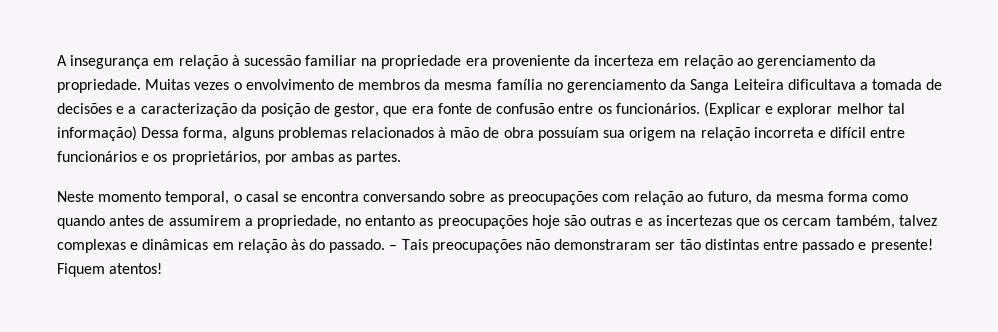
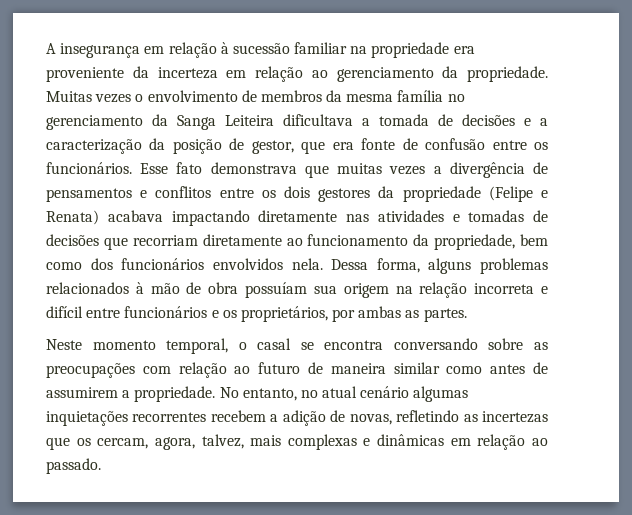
- (Explicar e explorar melhor tal informação) Dessa forma, alguns problemas relacionados à mão de obra possuíam sua origem na relação incorreta e difícil entre funcionários e os proprietários, por ambas as partes.
+ Esse fato demonstrava que muitas vezes a divergência de pensamentos e conflitos entre os dois gestores da propriedade (Felipe e Renata) acabava impactando diretamente nas atividades e tomadas de decisões que recorriam diretamente ao funcionamento da propriedade, bem como dos funcionários envolvidos nela. Dessa forma, alguns problemas relacionados à mão de obra possuíam sua origem na relação incorreta e difícil entre funcionários e os proprietários, por ambas as partes.
- Neste momento temporal, o casal se encontra conversando sobre as preocupações com relação ao futuro, da mesma forma como quando antes de assumirem a propriedade, no entanto as preocupações hoje são outras e as incertezas que os cercam também, talvez complexas e dinâmicas em relação às do passado. – Tais preocupações não demonstraram ser tão distintas entre passado e presente! Fiquem atentos!
+ Neste momento temporal, o casal se encontra conversando sobre as preocupações com relação ao futuro de maneira similar como antes de assumirem a propriedade. No entanto, no atual cenário algumas inquietações recorrentes recebem a adição de novas, refletindo as incertezas que os cercam, agora, talvez, mais complexas e dinâmicas em relação ao passado.

